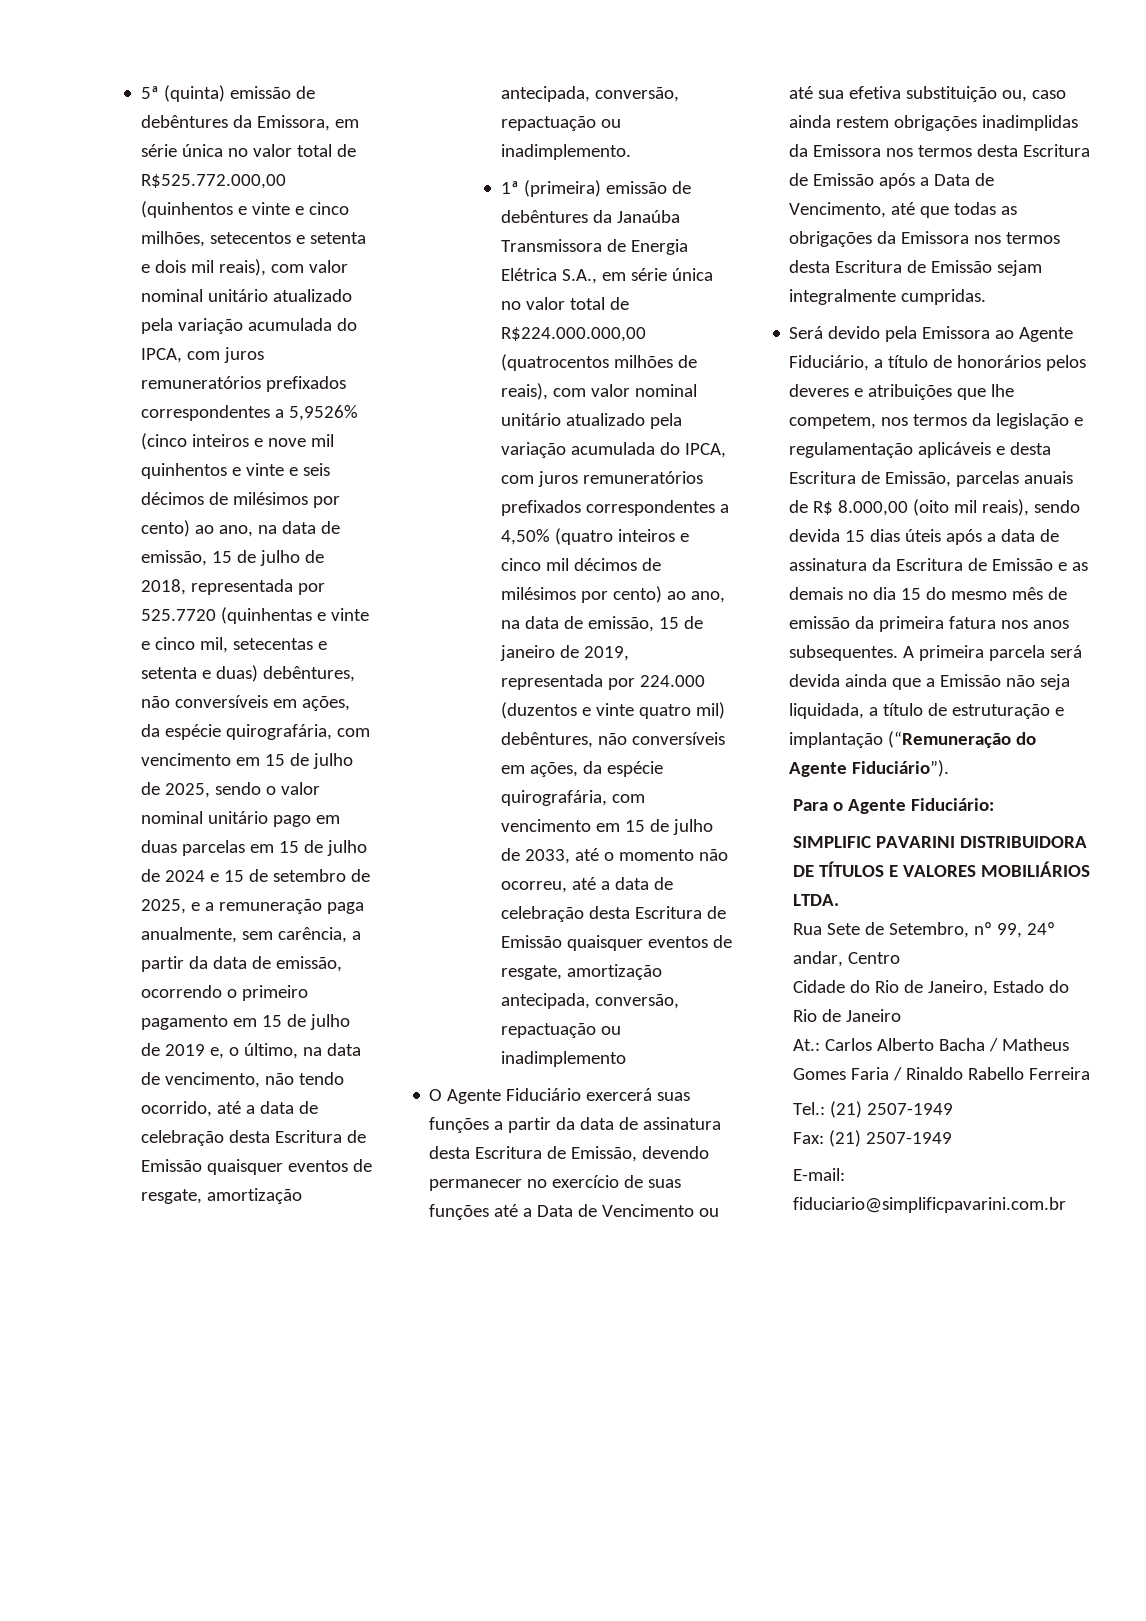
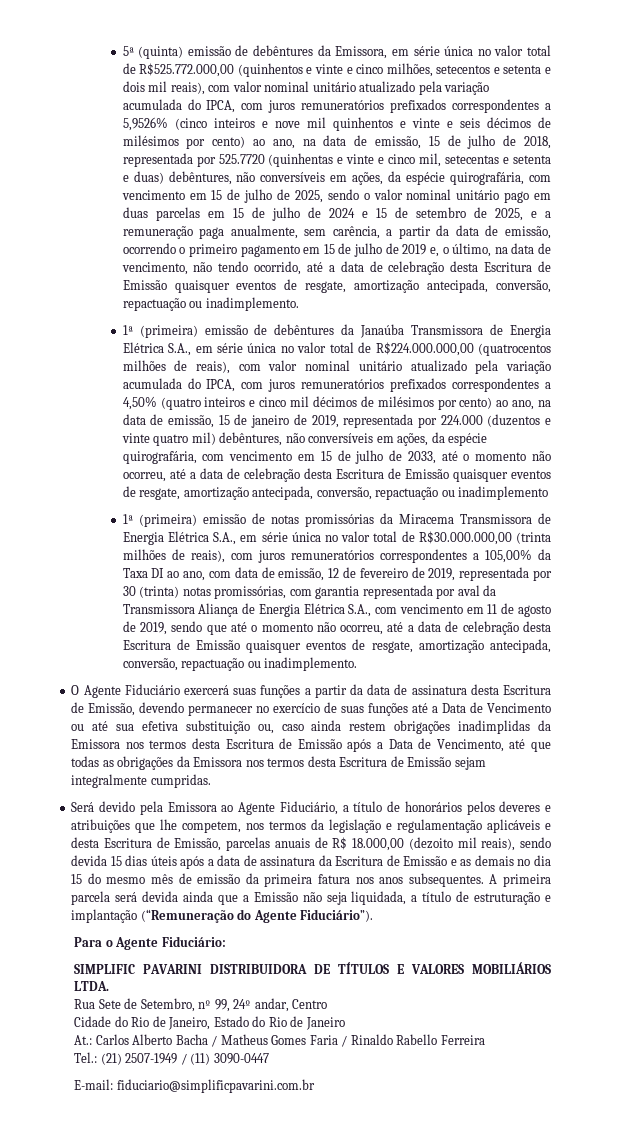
+ 1ª (primeira) emissão de notas promissórias da Miracema Transmissora de Energia Elétrica S.A., em série única no valor total de R$30.000.000,00 (trinta milhões de reais), com juros remuneratórios correspondentes a 105,00% da Taxa DI ao ano, com data de emissão, 12 de fevereiro de 2019, representada por 30 (trinta) notas promissórias, com garantia representada por aval da Transmissora Aliança de Energia Elétrica S.A., com vencimento em 11 de agosto de 2019, sendo que até o momento não ocorreu, até a data de celebração desta Escritura de Emissão quaisquer eventos de resgate, amortização antecipada, conversão, repactuação ou inadimplemento.
- Será devido pela Emissora ao Agente Fiduciário, a título de honorários pelos deveres e atribuições que lhe competem, nos termos da legislação e regulamentação aplicáveis e desta Escritura de Emissão, parcelas anuais de R$ 8.000,00 (oito mil reais), sendo devida 15 dias úteis após a data de assinatura da Escritura de Emissão e as demais no dia 15 do mesmo mês de emissão da primeira fatura nos anos subsequentes.
+ Será devido pela Emissora ao Agente Fiduciário, a título de honorários pelos deveres e atribuições que lhe competem, nos termos da legislação e regulamentação aplicáveis e desta Escritura de Emissão, parcelas anuais de R$ 18.000,00 (dezoito mil reais), sendo devida 15 dias úteis após a data de assinatura da Escritura de Emissão e as demais no dia 15 do mesmo mês de emissão da primeira fatura nos anos subsequentes.
- Tel.: (21) 2507-1949
- Fax: (21) 2507-1949
+ Tel.: (21) 2507-1949 / (11) 3090-0447

